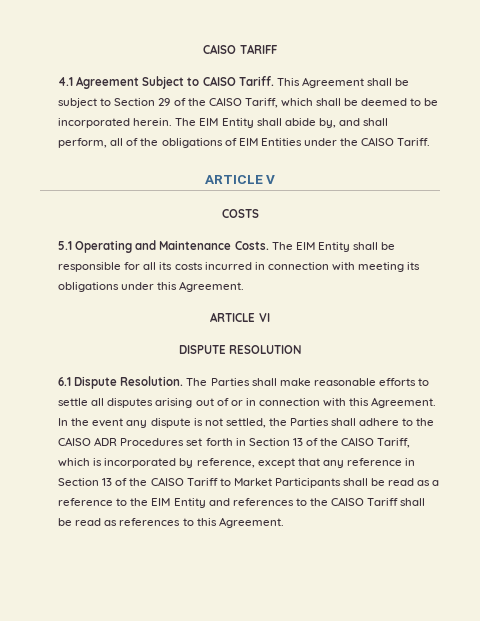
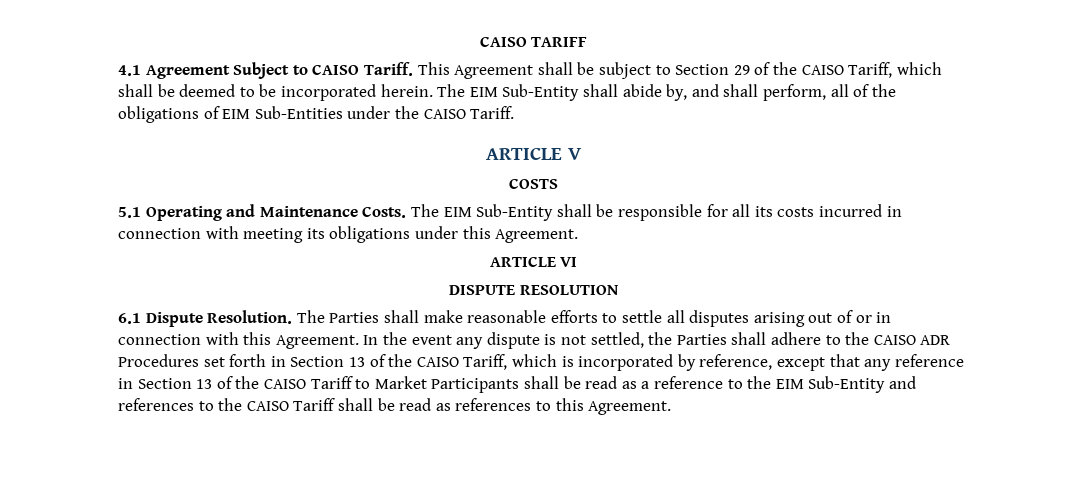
- The EIM Entity shall abide by, and shall perform, all of the obligations of EIM Entities under the CAISO Tariff.
+ The EIM Sub-Entity shall abide by, and shall perform, all of the obligations of EIM Sub-Entities under the CAISO Tariff.
- The EIM Entity shall be responsible for all its costs incurred in connection with meeting its obligations under this Agreement.
+ The EIM Sub-Entity shall be responsible for all its costs incurred in connection with meeting its obligations under this Agreement.
- In the event any dispute is not settled, the Parties shall adhere to the CAISO ADR Procedures set forth in Section 13 of the CAISO Tariff, which is incorporated by reference, except that any reference in Section 13 of the CAISO Tariff to Market Participants shall be read as a reference to the EIM Entity and references to the CAISO Tariff shall be read as references to this Agreement.
+ In the event any dispute is not settled, the Parties shall adhere to the CAISO ADR Procedures set forth in Section 13 of the CAISO Tariff, which is incorporated by reference, except that any reference in Section 13 of the CAISO Tariff to Market Participants shall be read as a reference to the EIM Sub-Entity and references to the CAISO Tariff shall be read as references to this Agreement.

